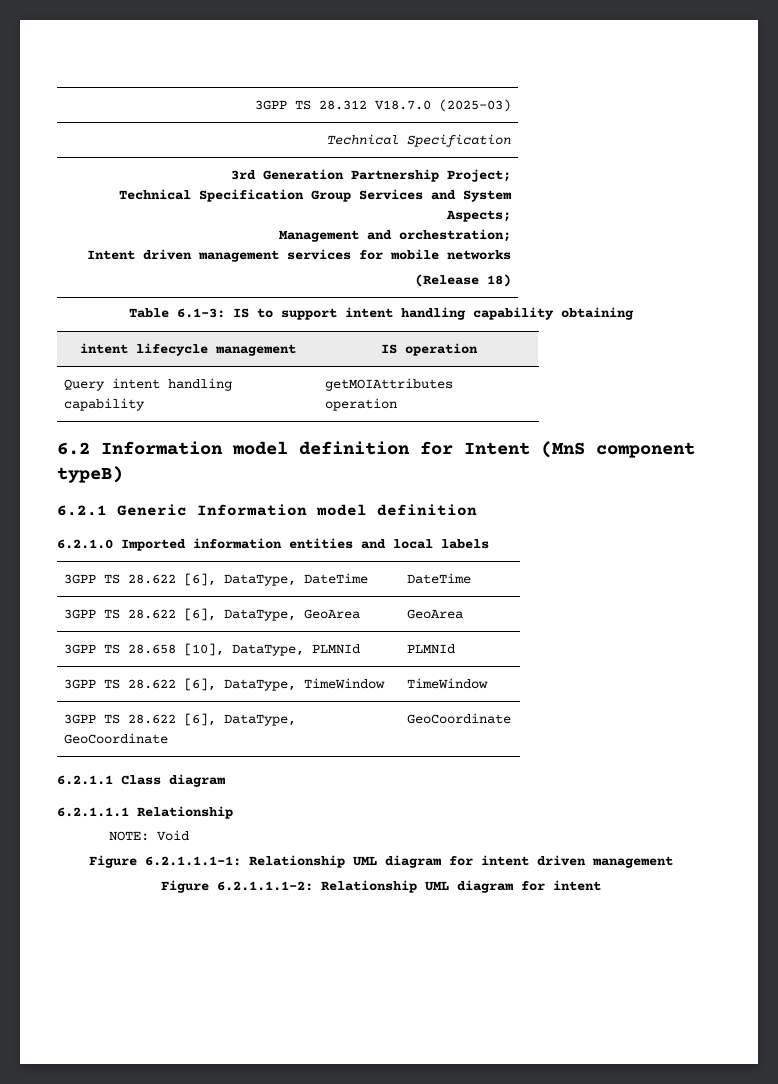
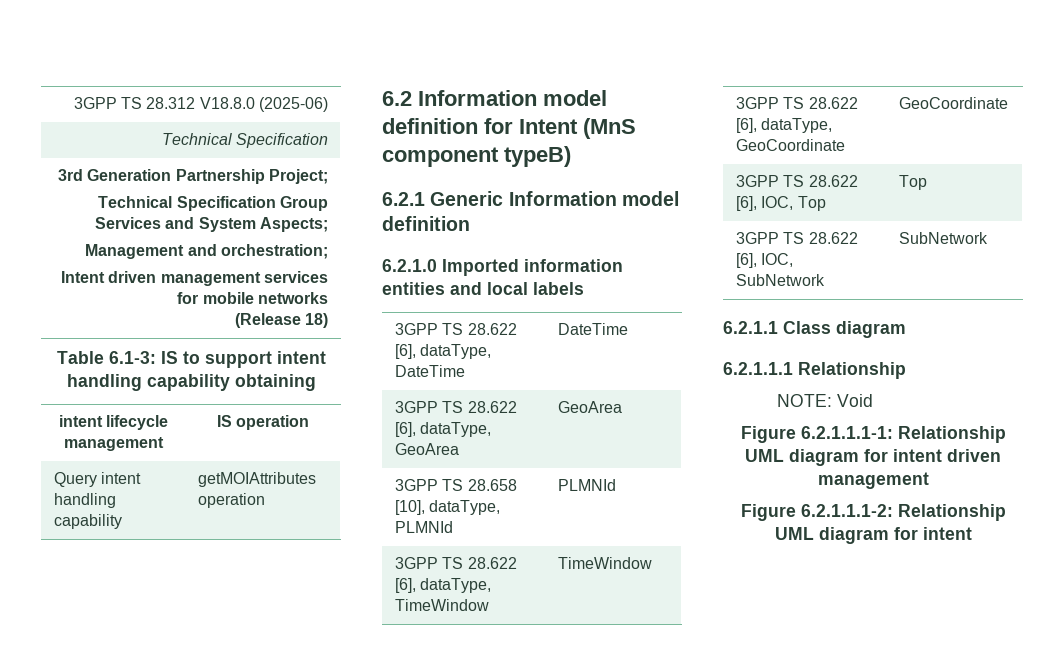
- 3GPP TS 28.312 V18.7.0 (2025-03)
+ 3GPP TS 28.312 V18.8.0 (2025-06)
- 3GPP TS 28.622 [6], DataType, DateTime | DateTime
+ 3GPP TS 28.622 [6], dataType, DateTime | DateTime
- 3GPP TS 28.622 [6], DataType, GeoArea | GeoArea
+ 3GPP TS 28.622 [6], dataType, GeoArea | GeoArea
- 3GPP TS 28.658 [10], DataType, PLMNId | PLMNId
+ 3GPP TS 28.658 [10], dataType, PLMNId | PLMNId
- 3GPP TS 28.622 [6], DataType, TimeWindow | TimeWindow
+ 3GPP TS 28.622 [6], dataType, TimeWindow | TimeWindow
- 3GPP TS 28.622 [6], DataType, GeoCoordinate | GeoCoordinate
+ 3GPP TS 28.622 [6], dataType, GeoCoordinate | GeoCoordinate
+ 3GPP TS 28.622 [6], IOC, Top | Top
+ 3GPP TS 28.622 [6], IOC, SubNetwork | SubNetwork

